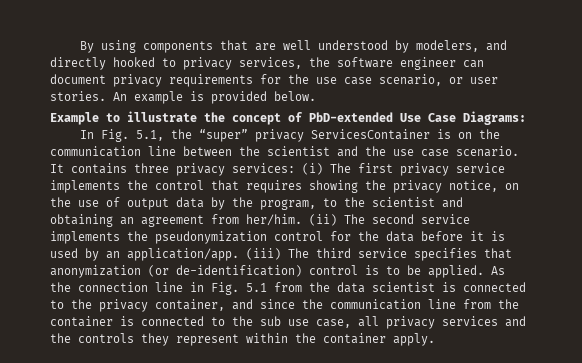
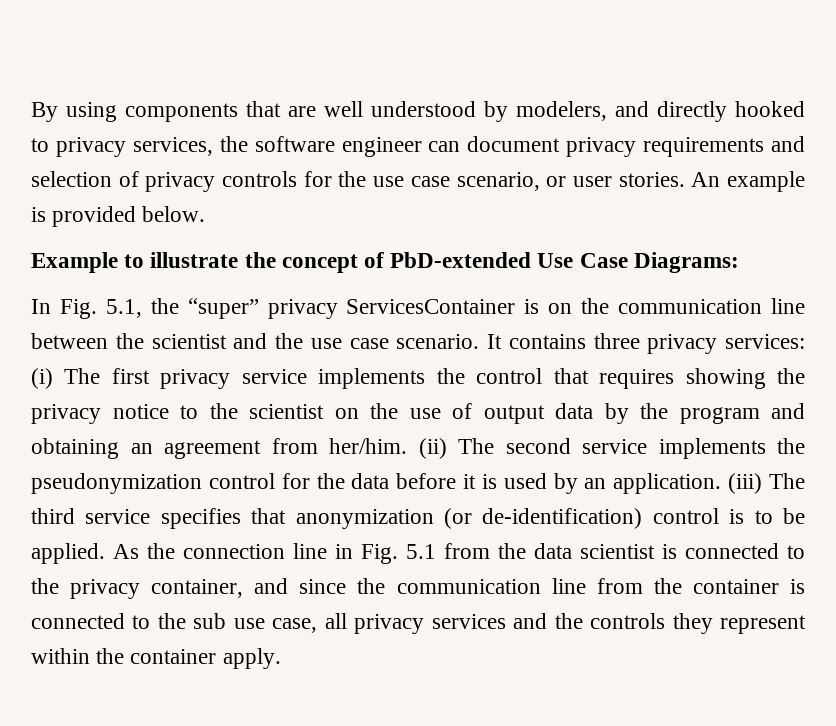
- By using components that are well understood by modelers, and directly hooked to privacy services, the software engineer can document privacy requirements for the use case scenario, or user stories.
+ By using components that are well understood by modelers, and directly hooked to privacy services, the software engineer can document privacy requirements and selection of privacy controls for the use case scenario, or user stories.
- It contains three privacy services: (i) The first privacy service implements the control that requires showing the privacy notice, on the use of output data by the program, to the scientist and obtaining an agreement from her/him.
+ It contains three privacy services: (i) The first privacy service implements the control that requires showing the privacy notice to the scientist on the use of output data by the program and obtaining an agreement from her/him.
- (ii) The second service implements the pseudonymization control for the data before it is used by an application/app.
+ (ii) The second service implements the pseudonymization control for the data before it is used by an application.

